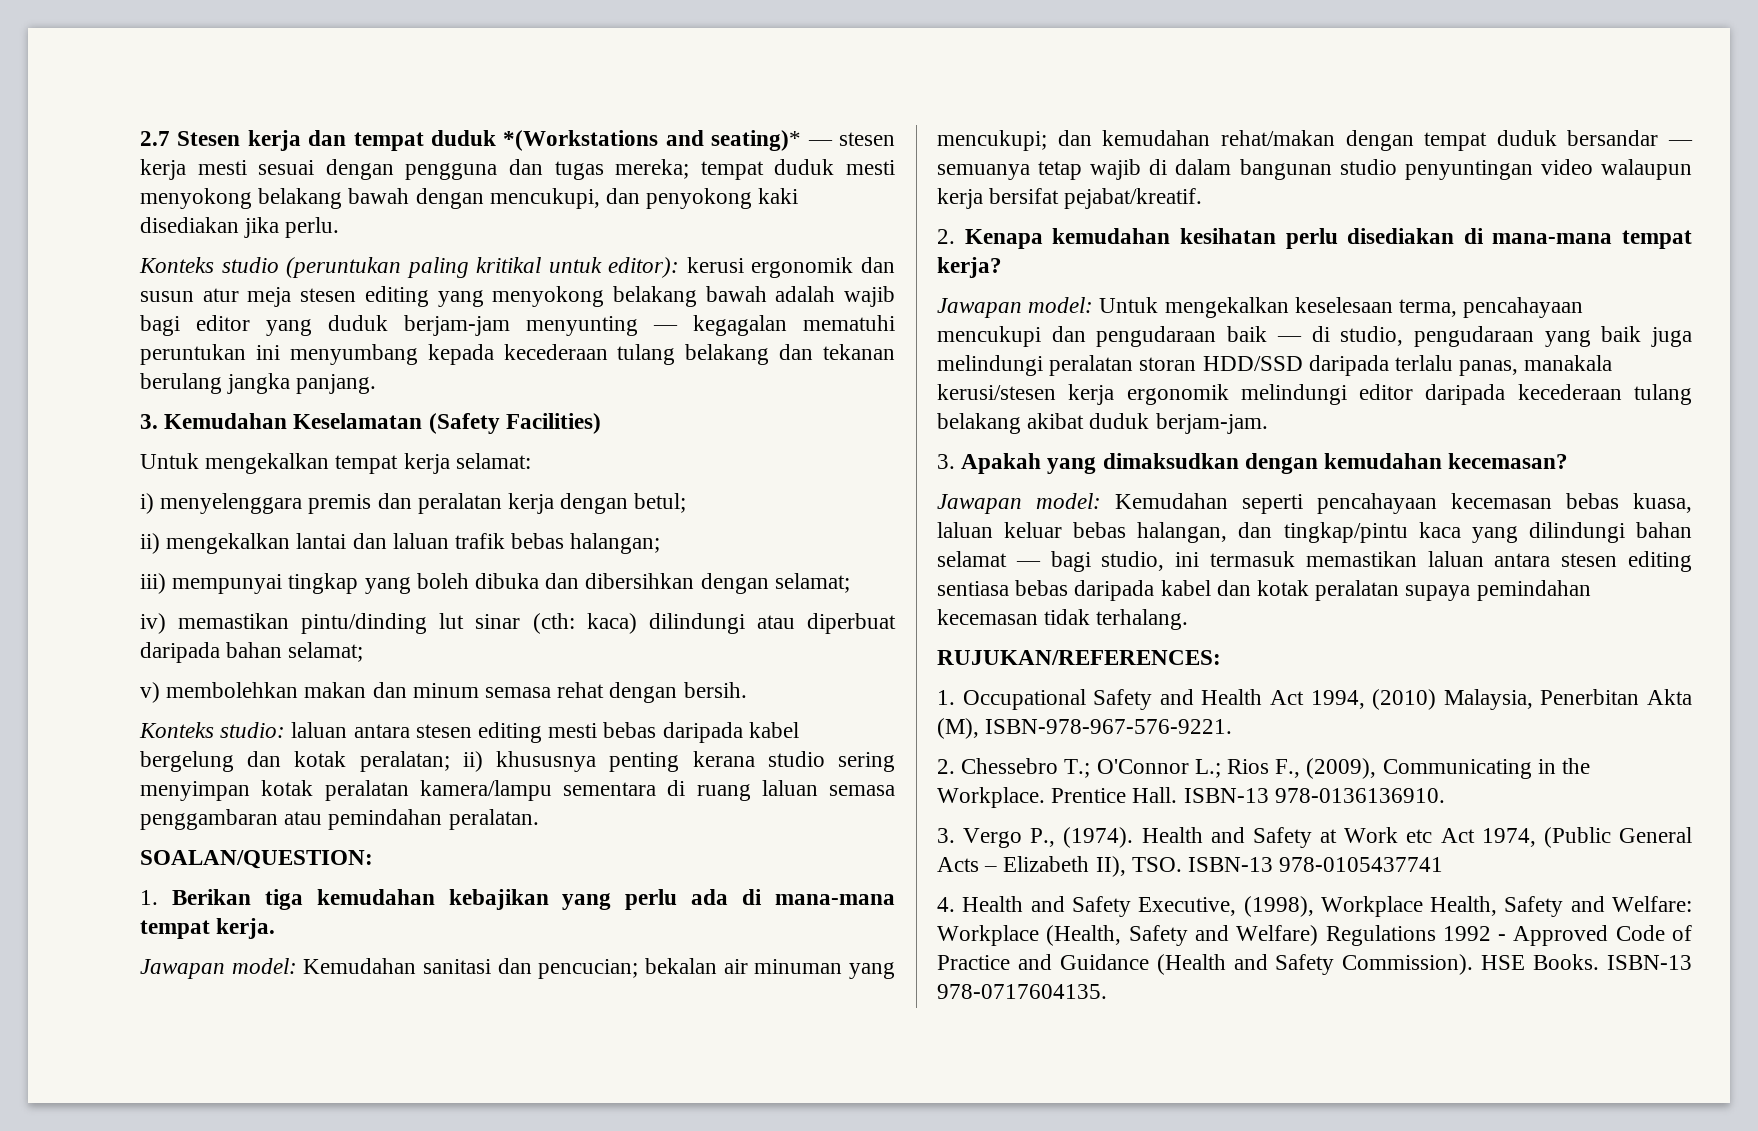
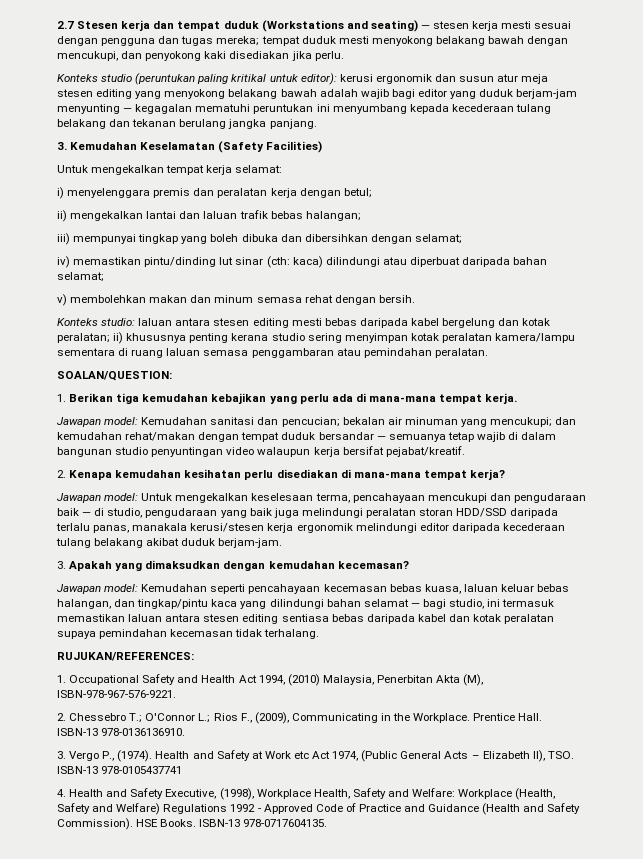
- 2.7 Stesen kerja dan tempat duduk *(Workstations and seating)* — stesen kerja mesti sesuai dengan pengguna dan tugas mereka; tempat duduk mesti menyokong belakang bawah dengan mencukupi, dan penyokong kaki disediakan jika perlu.
+ 2.7 Stesen kerja dan tempat duduk (Workstations and seating) — stesen kerja mesti sesuai dengan pengguna dan tugas mereka; tempat duduk mesti menyokong belakang bawah dengan mencukupi, dan penyokong kaki disediakan jika perlu.

